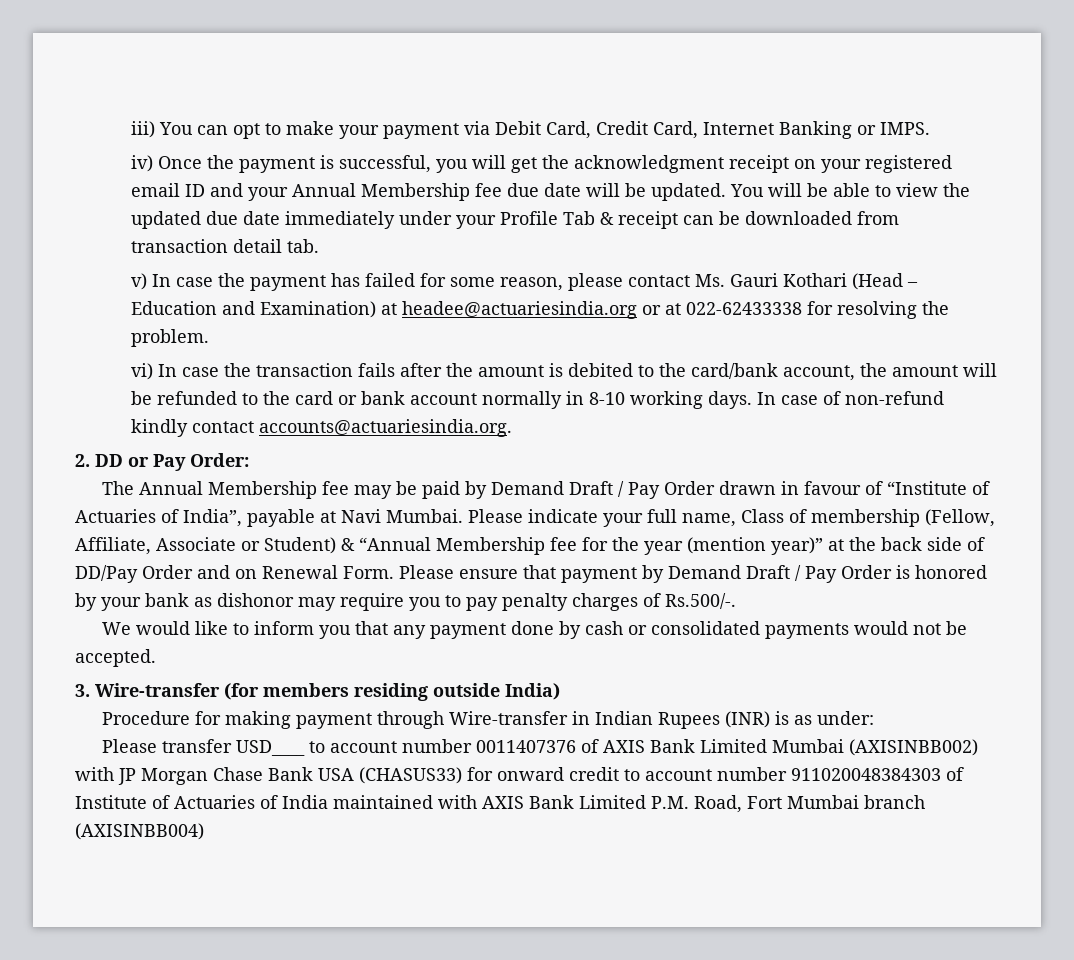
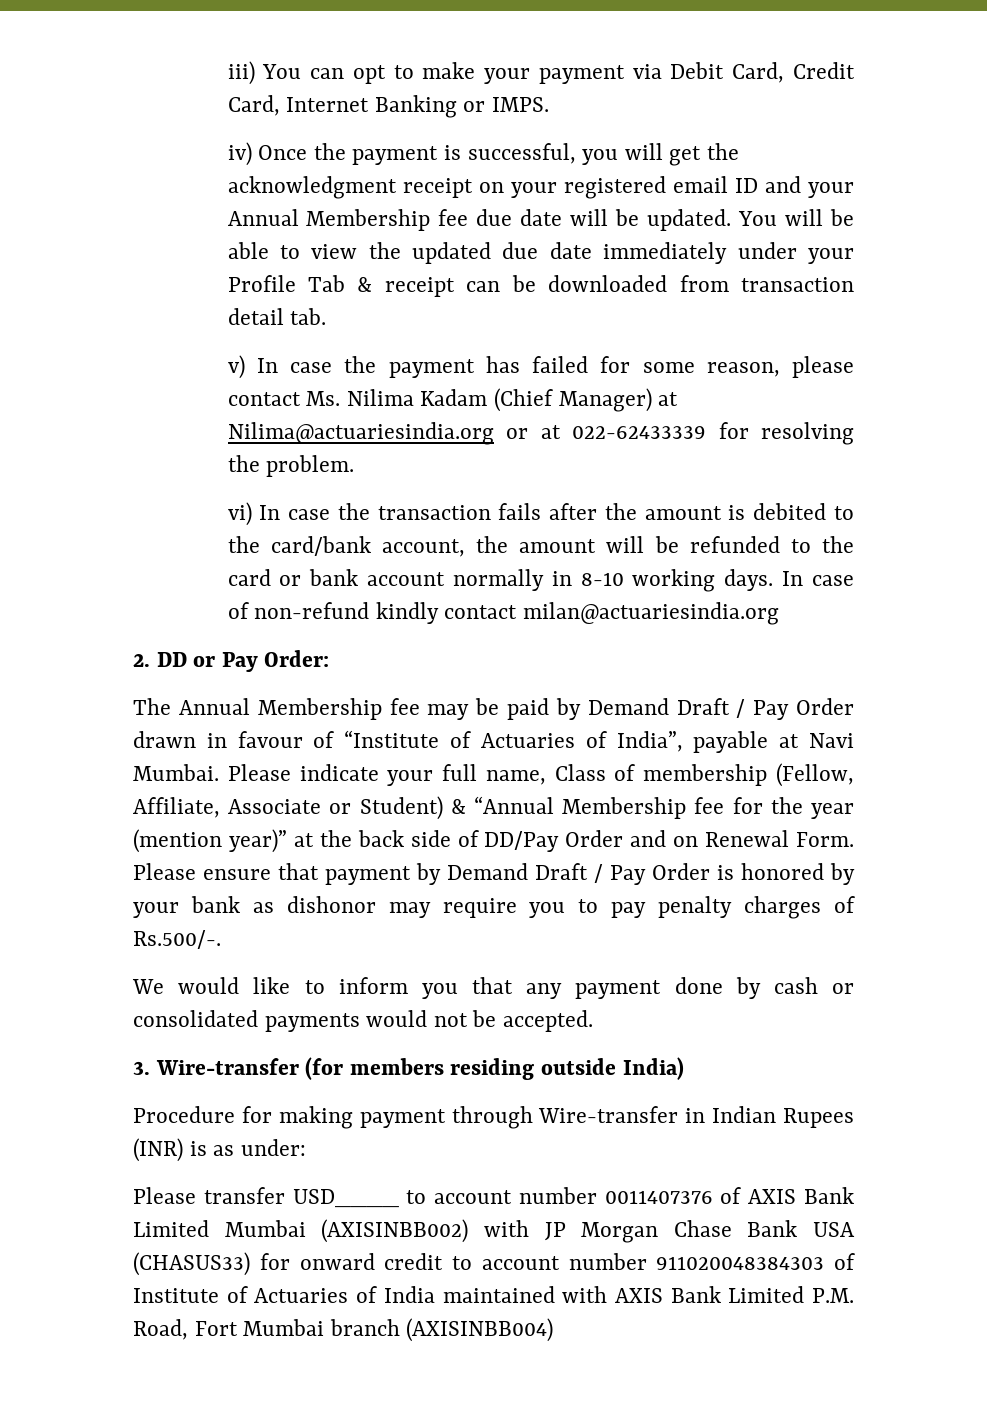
- v) In case the payment has failed for some reason, please contact Ms. Gauri Kothari (Head – Education and Examination) at headee@actuariesindia.org or at 022-62433338 for resolving the problem.
+ v) In case the payment has failed for some reason, please contact Ms. Nilima Kadam (Chief Manager) at Nilima@actuariesindia.org or at 022-62433339 for resolving the problem.
- In case of non-refund kindly contact accounts@actuariesindia.org.
+ In case of non-refund kindly contact milan@actuariesindia.org

